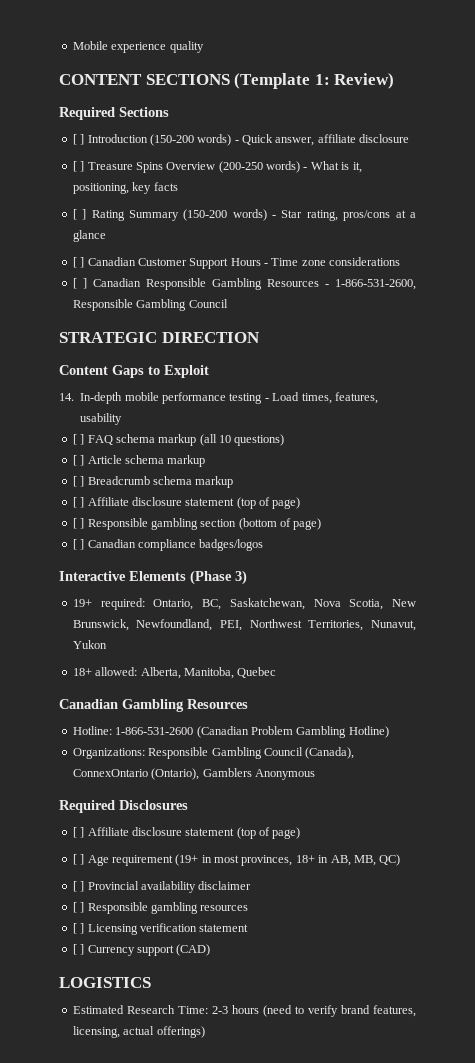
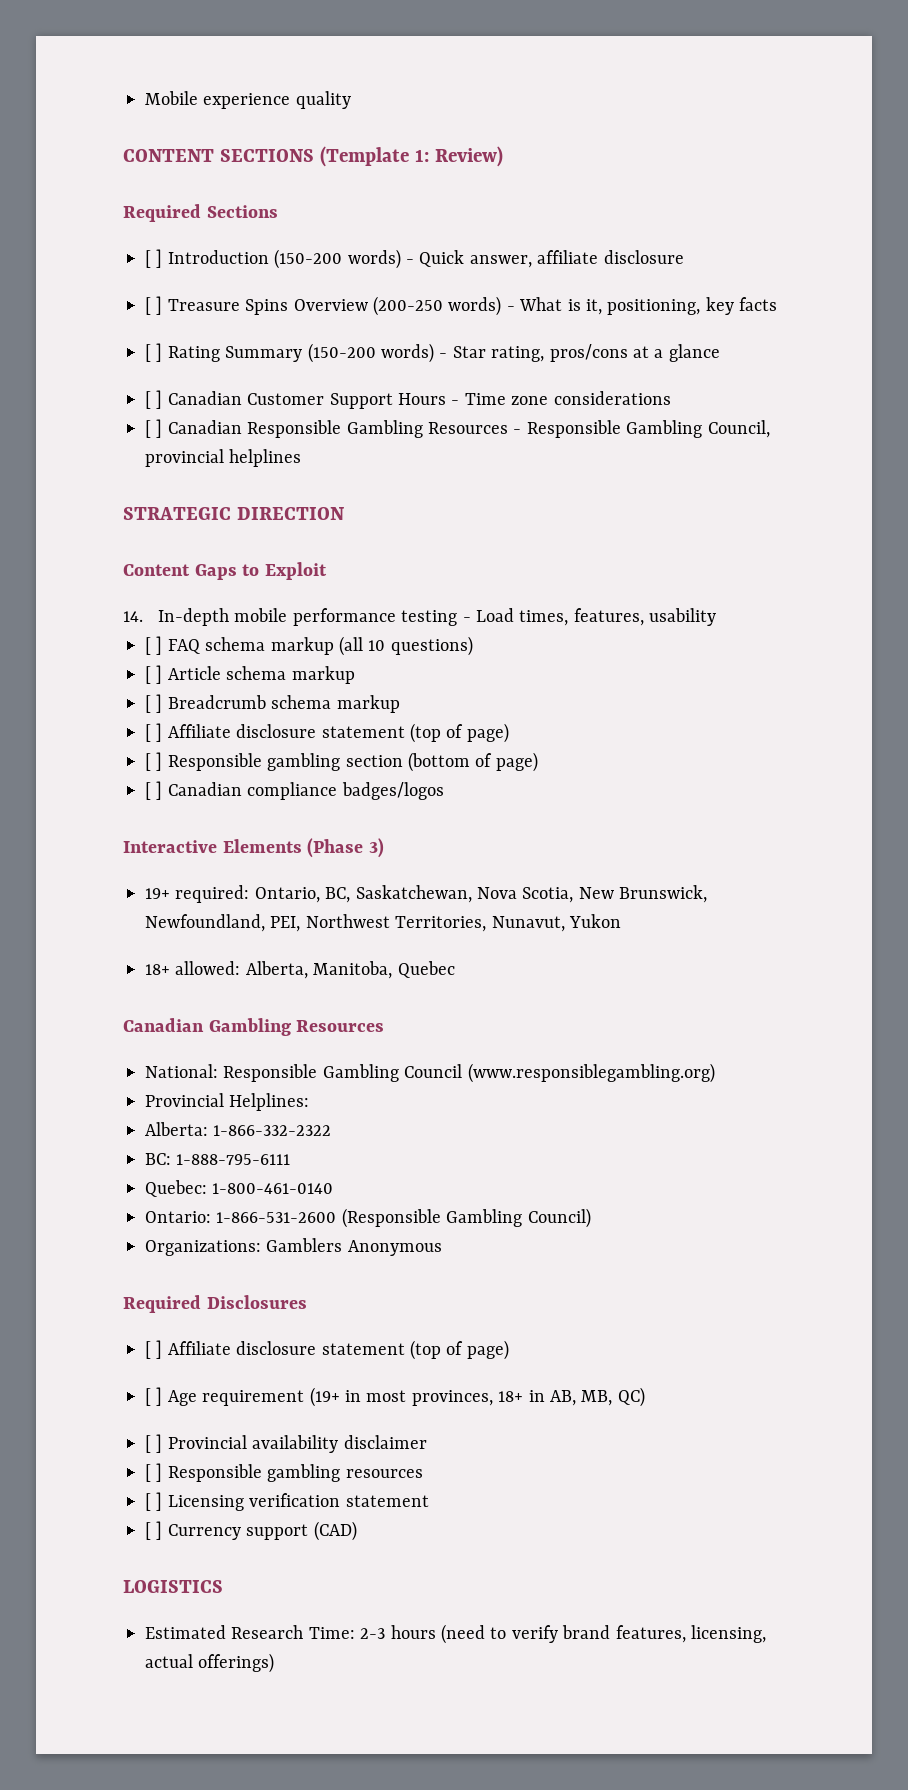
- [ ] Canadian Responsible Gambling Resources - 1-866-531-2600, Responsible Gambling Council
+ [ ] Canadian Responsible Gambling Resources - Responsible Gambling Council, provincial helplines
- Hotline: 1-866-531-2600 (Canadian Problem Gambling Hotline)
- Organizations: Responsible Gambling Council (Canada), ConnexOntario (Ontario), Gamblers Anonymous
+ National: Responsible Gambling Council (www.responsiblegambling.org)
+ Provincial Helplines:
+ Alberta: 1-866-332-2322
+ BC: 1-888-795-6111
+ Quebec: 1-800-461-0140
+ Ontario: 1-866-531-2600 (Responsible Gambling Council)
+ Organizations: Gamblers Anonymous

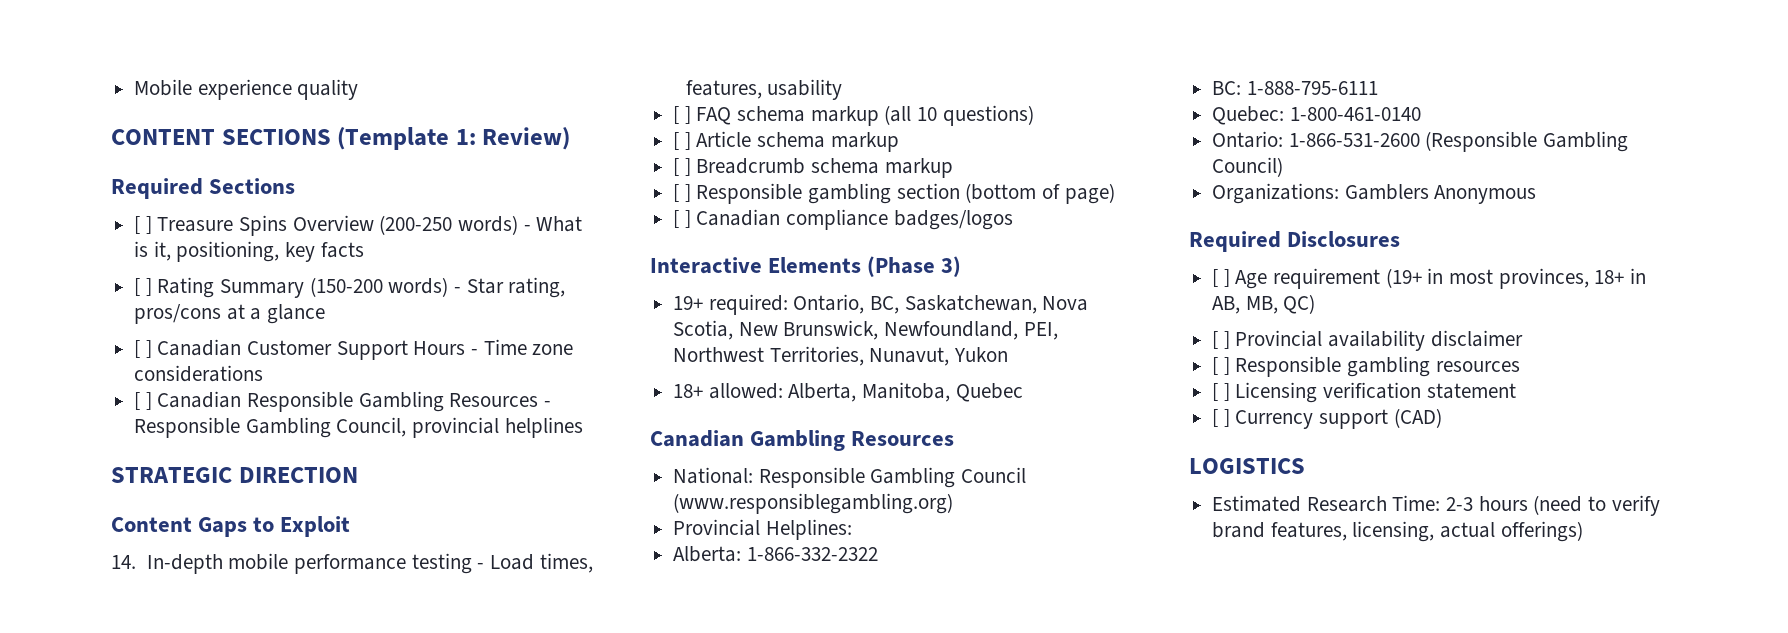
- [ ] Introduction (150-200 words) - Quick answer, affiliate disclosure
  [ ] Breadcrumb schema markup
- [ ] Affiliate disclosure statement (top of page)
  Required Disclosures
- [ ] Affiliate disclosure statement (top of page)

